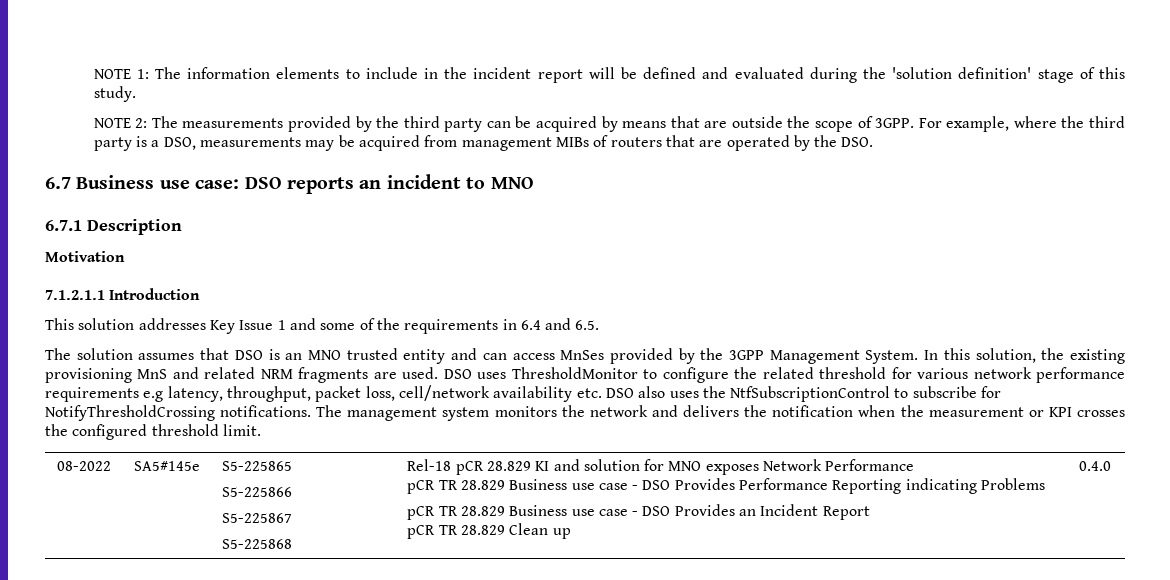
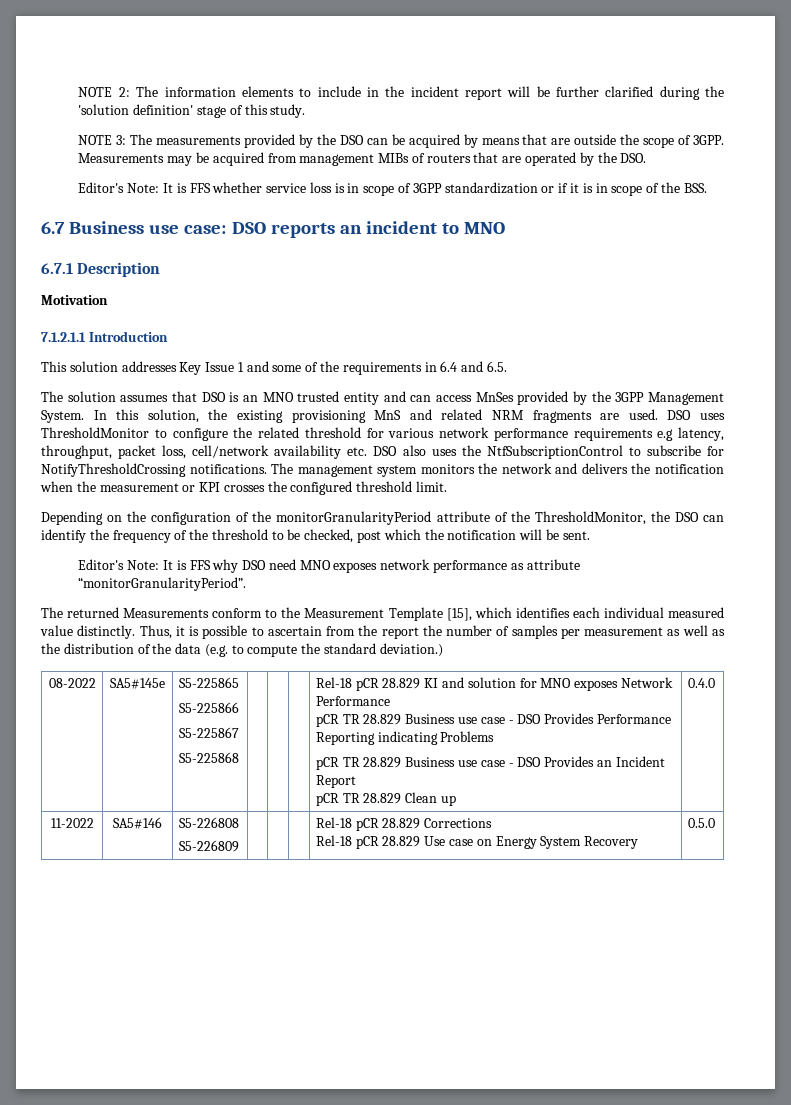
- NOTE 1: The information elements to include in the incident report will be defined and evaluated during the 'solution definition' stage of this study.
+ NOTE 2: The information elements to include in the incident report will be further clarified during the 'solution definition' stage of this study.
- NOTE 2: The measurements provided by the third party can be acquired by means that are outside the scope of 3GPP.
+ NOTE 3: The measurements provided by the DSO can be acquired by means that are outside the scope of 3GPP.
- For example, where the third party is a DSO, measurements may be acquired from management MIBs of routers that are operated by the DSO.
+ Measurements may be acquired from management MIBs of routers that are operated by the DSO.
+ Editor's Note: It is FFS whether service loss is in scope of 3GPP standardization or if it is in scope of the BSS.
+ Depending on the configuration of the monitorGranularityPeriod attribute of the ThresholdMonitor, the DSO can identify the frequency of the threshold to be checked, post which the notification will be sent.
+ Editor's Note: It is FFS why DSO need MNO exposes network performance as attribute “monitorGranularityPeriod”.
+ The returned Measurements conform to the Measurement Template [15], which identifies each individual measured value distinctly. Thus, it is possible to ascertain from the report the number of samples per measurement as well as the distribution of the data (e.g. to compute the standard deviation.)
+ 11-2022 | SA5#146 | S5-226808
+ S5-226809 | | | | Rel-18 pCR 28.829 Corrections
+ Rel-18 pCR 28.829 Use case on Energy System Recovery | 0.5.0

